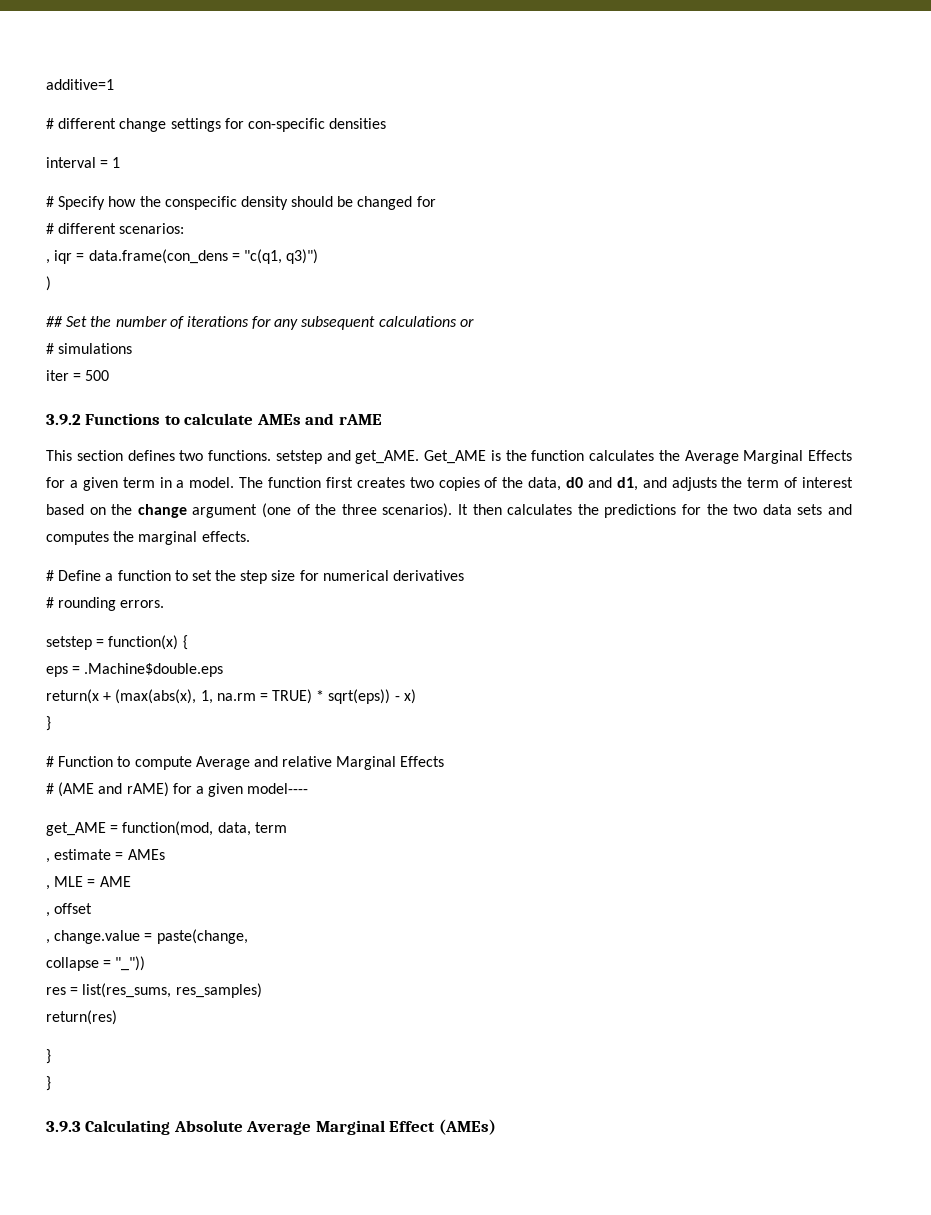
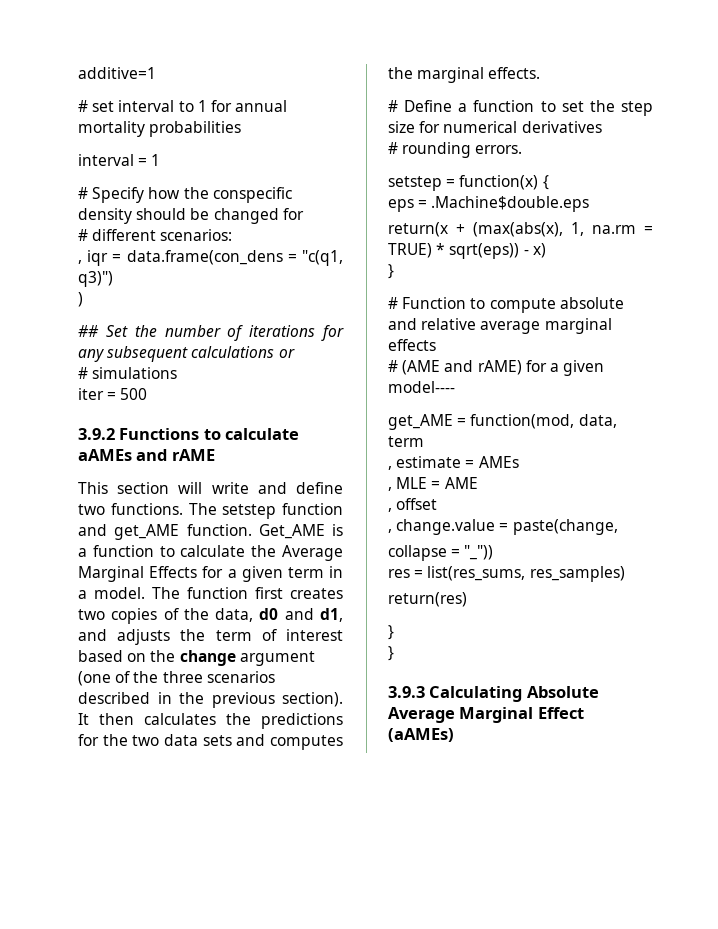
- # different change settings for con-specific densities
+ # set interval to 1 for annual mortality probabilities
- 3.9.2 Functions to calculate AMEs and rAME
+ 3.9.2 Functions to calculate aAMEs and rAME
- This section defines two functions. setstep and get_AME. Get_AME is the function calculates the Average Marginal Effects for a given term in a model.
+ This section will write and define two functions. The setstep function and get_AME function. Get_AME is a function to calculate the Average Marginal Effects for a given term in a model.
- The function first creates two copies of the data, d0 and d1, and adjusts the term of interest based on the change argument (one of the three scenarios).
+ The function first creates two copies of the data, d0 and d1, and adjusts the term of interest based on the change argument (one of the three scenarios described in the previous section).
- # Function to compute Average and relative Marginal Effects
+ # Function to compute absolute and relative average marginal effects
- 3.9.3 Calculating Absolute Average Marginal Effect (AMEs)
+ 3.9.3 Calculating Absolute Average Marginal Effect (aAMEs)

